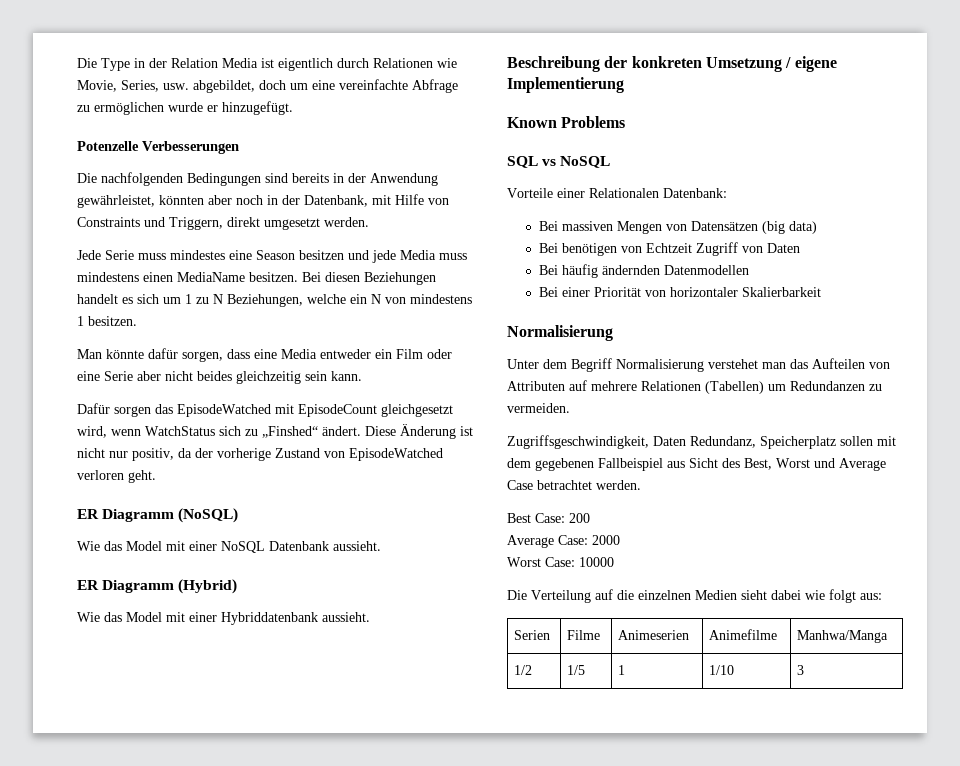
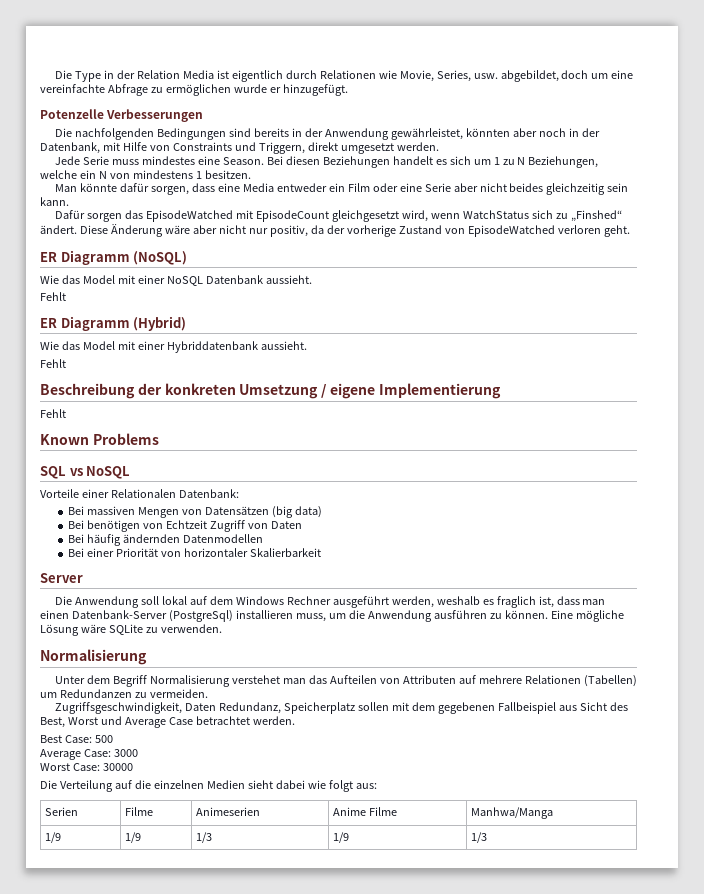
- Jede Serie muss mindestes eine Season besitzen und jede Media muss mindestens einen MediaName besitzen.
+ Jede Serie muss mindestes eine Season.
- Diese Änderung ist nicht nur positiv, da der vorherige Zustand von EpisodeWatched verloren geht.
+ Diese Änderung wäre aber nicht nur positiv, da der vorherige Zustand von EpisodeWatched verloren geht.
  Wie das Model mit einer NoSQL Datenbank aussieht.
+ Fehlt
  Wie das Model mit einer Hybriddatenbank aussieht.
+ Fehlt
  Beschreibung der konkreten Umsetzung / eigene Implementierung
+ Fehlt
+ Server
+ Die Anwendung soll lokal auf dem Windows Rechner ausgeführt werden, weshalb es fraglich ist, dass man einen Datenbank-Server (PostgreSql) installieren muss, um die Anwendung ausführen zu können. Eine mögliche Lösung wäre SQLite zu verwenden.
- Best Case: 200
+ Best Case: 500
- Average Case: 2000
+ Average Case: 3000
- Worst Case: 10000
+ Worst Case: 30000
- Serien | Filme | Animeserien | Animefilme | Manhwa/Manga
+ Serien | Filme | Animeserien | Anime Filme | Manhwa/Manga
- 1/2 | 1/5 | 1 | 1/10 | 3
+ 1/9 | 1/9 | 1/3 | 1/9 | 1/3

